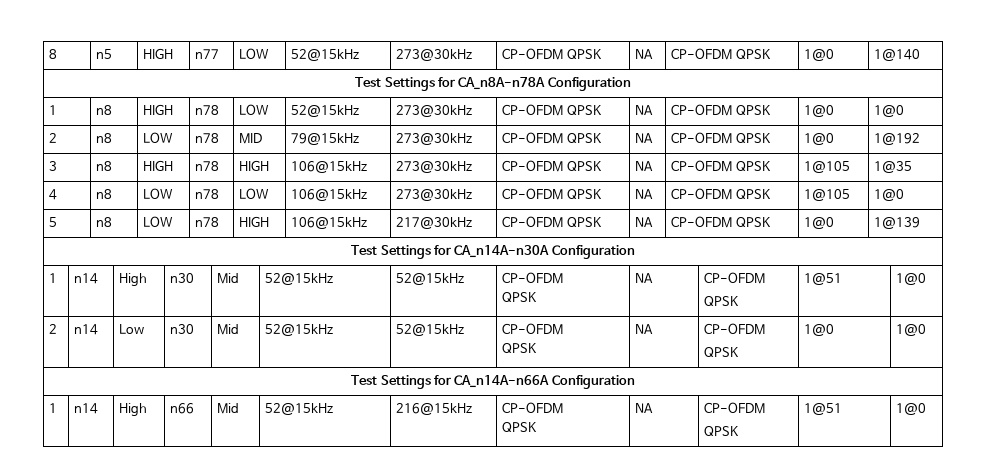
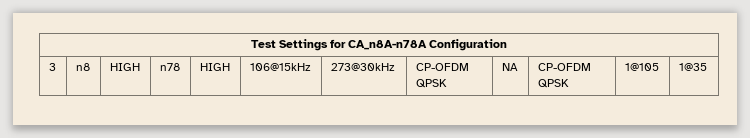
- 8 | n5 | HIGH | n77 | LOW | 52@15kHz | 273@30kHz | CP-OFDM QPSK | NA | CP-OFDM QPSK | 1@0 | 1@140
- 1 | n8 | HIGH | n78 | LOW | 52@15kHz | 273@30kHz | CP-OFDM QPSK | NA | CP-OFDM QPSK | 1@0 | 1@0
- 2 | n8 | LOW | n78 | MID | 79@15kHz | 273@30kHz | CP-OFDM QPSK | NA | CP-OFDM QPSK | 1@0 | 1@192
- 4 | n8 | LOW | n78 | LOW | 106@15kHz | 273@30kHz | CP-OFDM QPSK | NA | CP-OFDM QPSK | 1@105 | 1@0
- 5 | n8 | LOW | n78 | HIGH | 106@15kHz | 217@30kHz | CP-OFDM QPSK | NA | CP-OFDM QPSK | 1@0 | 1@139
- Test Settings for CA_n14A-n30A Configuration
- 1 | n14 | High | n30 | Mid | 52@15kHz | 52@15kHz | CP-OFDM
- QPSK | NA | CP-OFDM
- QPSK | 1@51 | 1@0
- 2 | n14 | Low | n30 | Mid | 52@15kHz | 52@15kHz | CP-OFDM
- QPSK | NA | CP-OFDM
- QPSK | 1@0 | 1@0
- Test Settings for CA_n14A-n66A Configuration
- 1 | n14 | High | n66 | Mid | 52@15kHz | 216@15kHz | CP-OFDM
- QPSK | NA | CP-OFDM
- QPSK | 1@51 | 1@0

